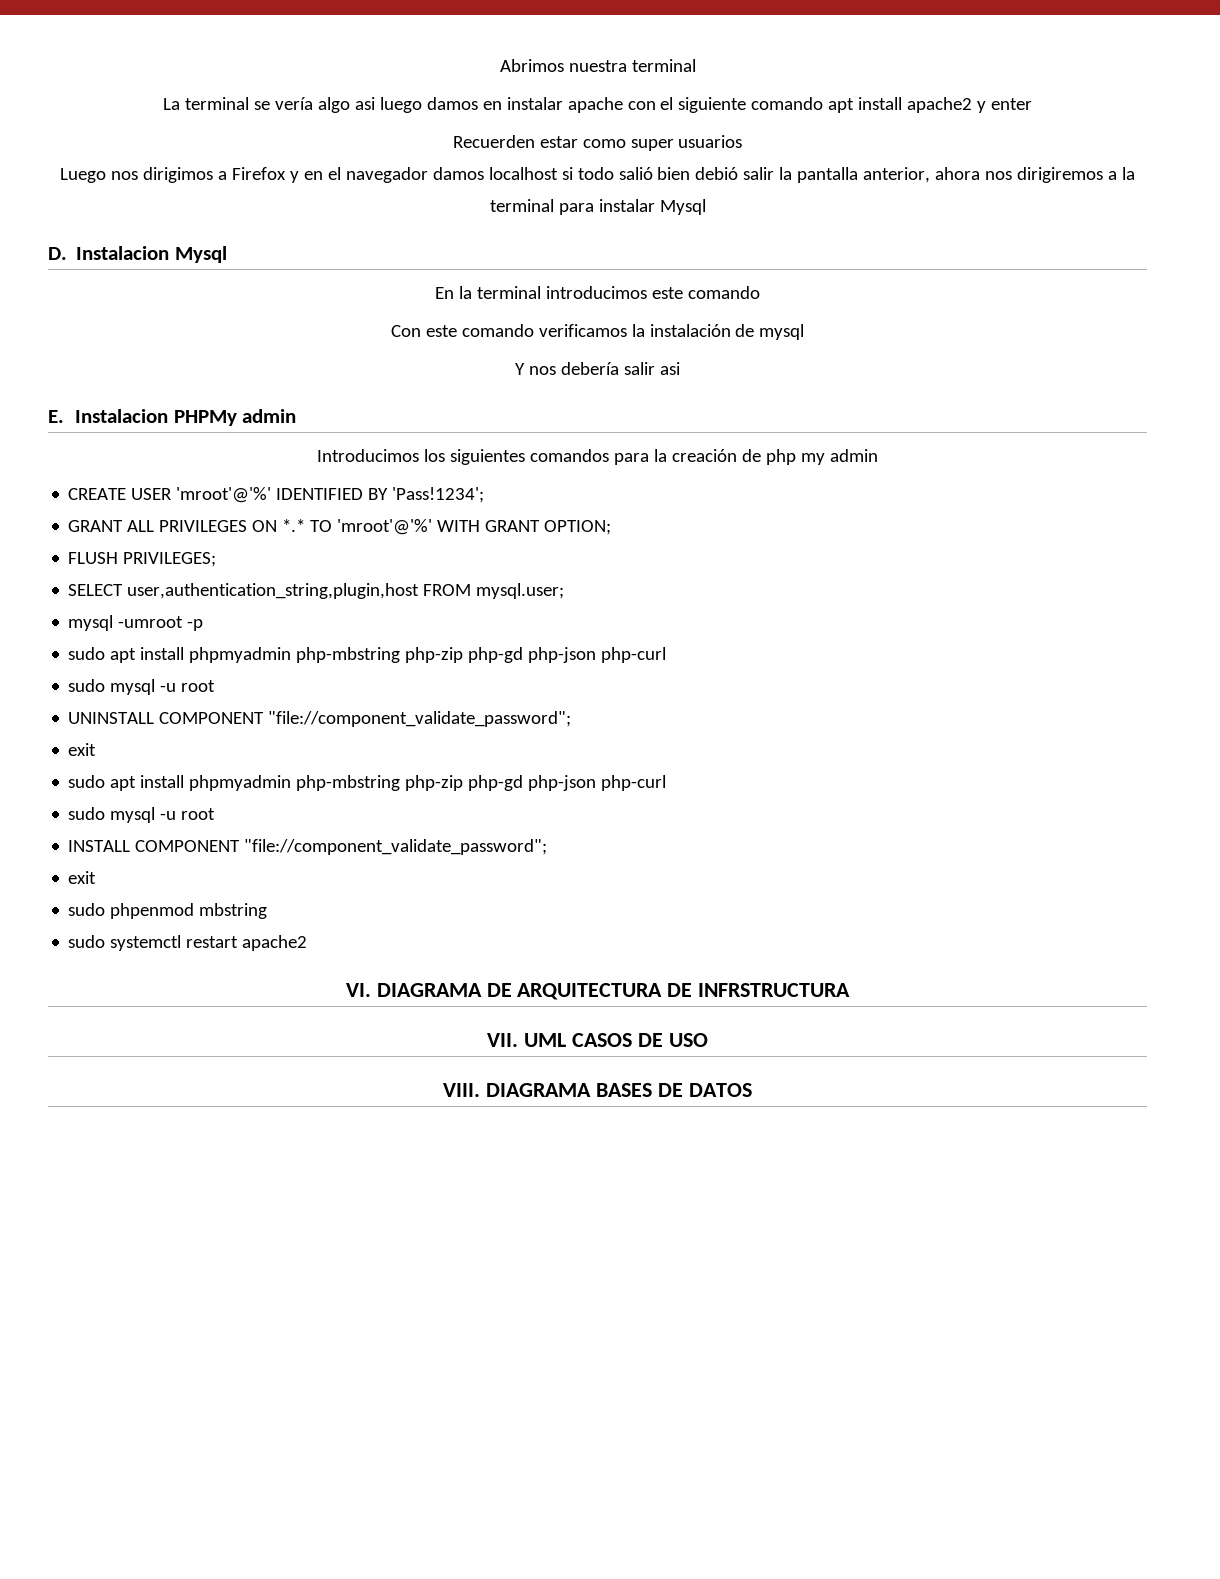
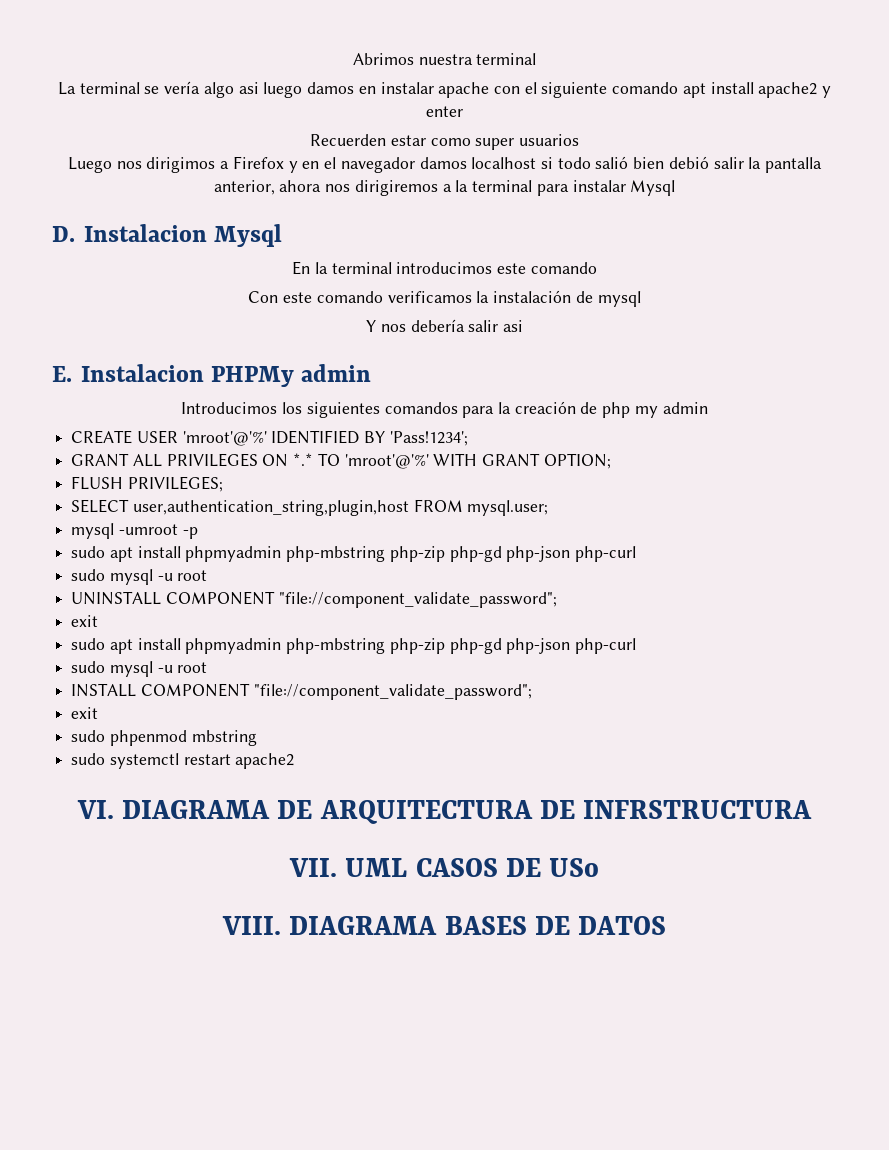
- VII. UML CASOS DE USO
+ VII. UML CASOS DE USo

